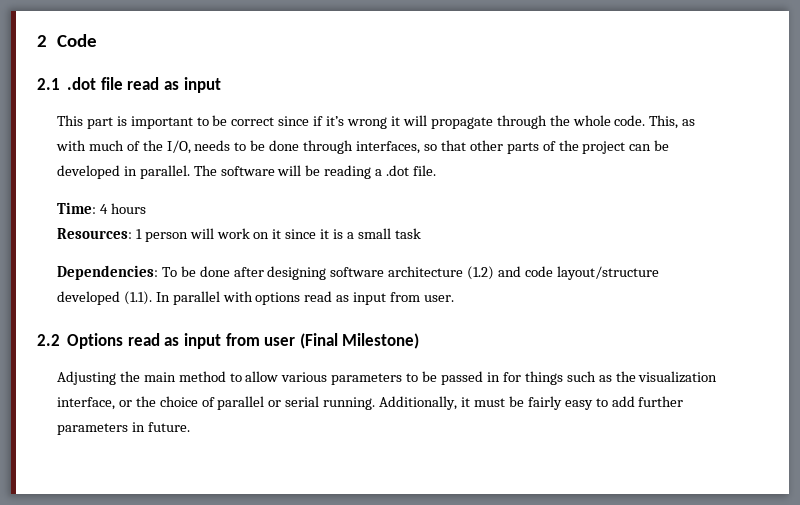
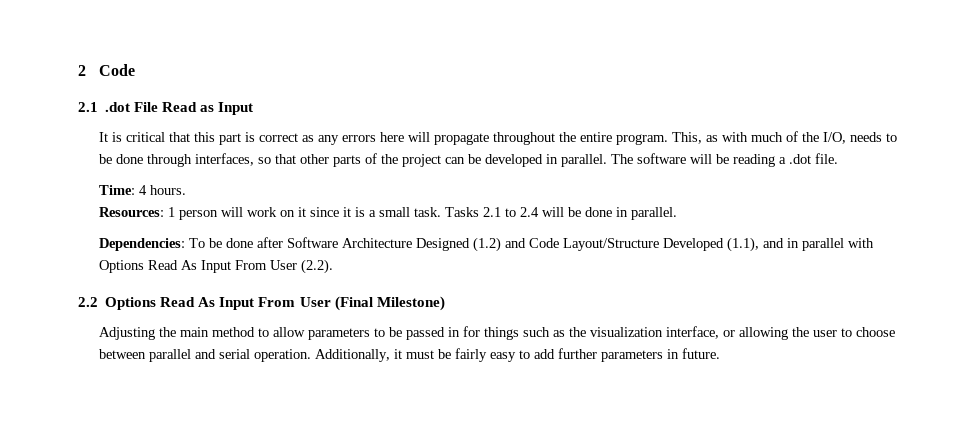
- 2.1 .dot file read as input
- This part is important to be correct since if it’s wrong it will propagate through the whole code.
+ 2.1 .dot File Read as Input
+ It is critical that this part is correct as any errors here will propagate throughout the entire program.
- Time: 4 hours
+ Time: 4 hours.
- Resources: 1 person will work on it since it is a small task
+ Resources: 1 person will work on it since it is a small task. Tasks 2.1 to 2.4 will be done in parallel.
- Dependencies: To be done after designing software architecture (1.2) and code layout/structure developed (1.1). In parallel with options read as input from user.
- 2.2 Options read as input from user (Final Milestone)
+ Dependencies: To be done after Software Architecture Designed (1.2) and Code Layout/Structure Developed (1.1), and in parallel with Options Read As Input From User (2.2).
+ 2.2 Options Read As Input From User (Final Milestone)
- Adjusting the main method to allow various parameters to be passed in for things such as the visualization interface, or the choice of parallel or serial running.
+ Adjusting the main method to allow parameters to be passed in for things such as the visualization interface, or allowing the user to choose between parallel and serial operation.

